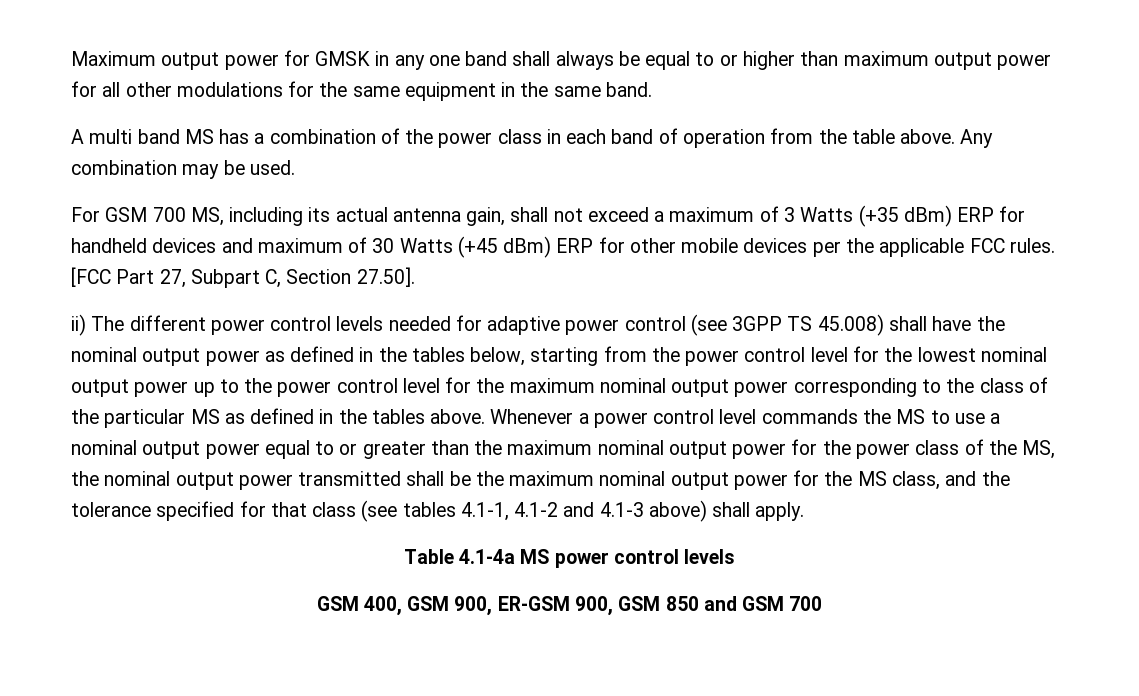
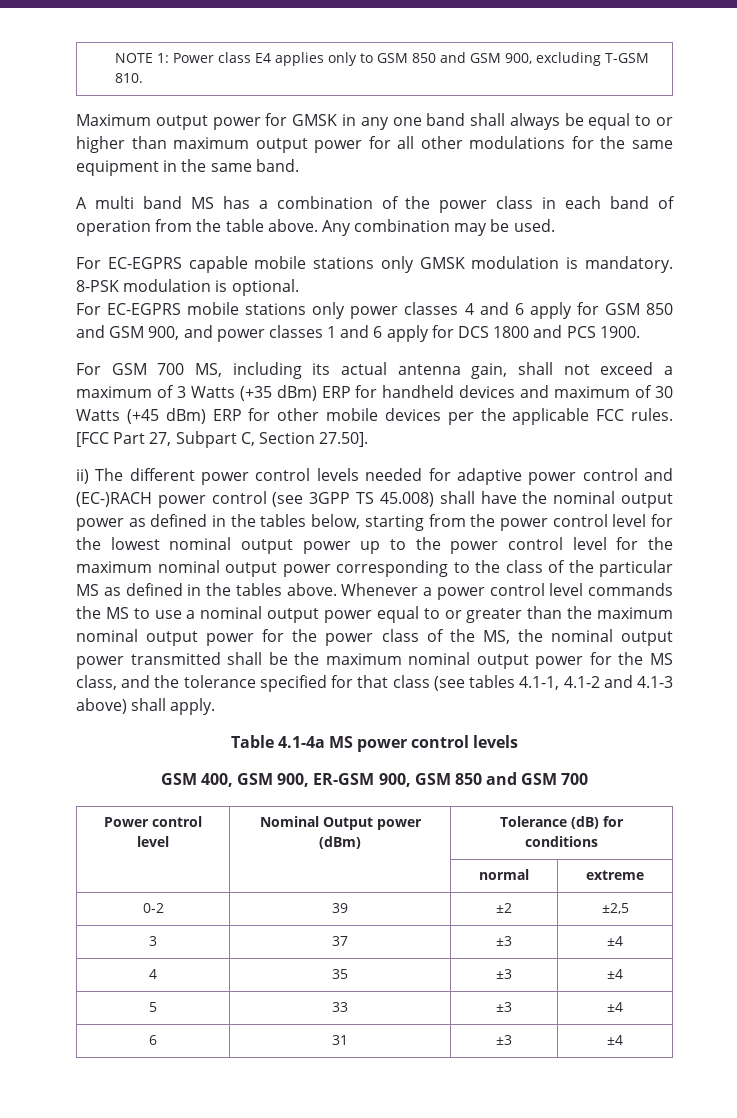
+ NOTE 1: Power class E4 applies only to GSM 850 and GSM 900, excluding T-GSM 810.
+ For EC-EGPRS capable mobile stations only GMSK modulation is mandatory. 8-PSK modulation is optional.
+ For EC-EGPRS mobile stations only power classes 4 and 6 apply for GSM 850 and GSM 900, and power classes 1 and 6 apply for DCS 1800 and PCS 1900.
- ii) The different power control levels needed for adaptive power control (see 3GPP TS 45.008) shall have the nominal output power as defined in the tables below, starting from the power control level for the lowest nominal output power up to the power control level for the maximum nominal output power corresponding to the class of the particular MS as defined in the tables above.
+ ii) The different power control levels needed for adaptive power control and (EC-)RACH power control (see 3GPP TS 45.008) shall have the nominal output power as defined in the tables below, starting from the power control level for the lowest nominal output power up to the power control level for the maximum nominal output power corresponding to the class of the particular MS as defined in the tables above.
+ Power control level | Nominal Output power (dBm) | Tolerance (dB) for conditions
+ | | normal | extreme
+ 0-2 | 39 | ±2 | ±2,5
+ 3 | 37 | ±3 | ±4
+ 4 | 35 | ±3 | ±4
+ 5 | 33 | ±3 | ±4
+ 6 | 31 | ±3 | ±4

